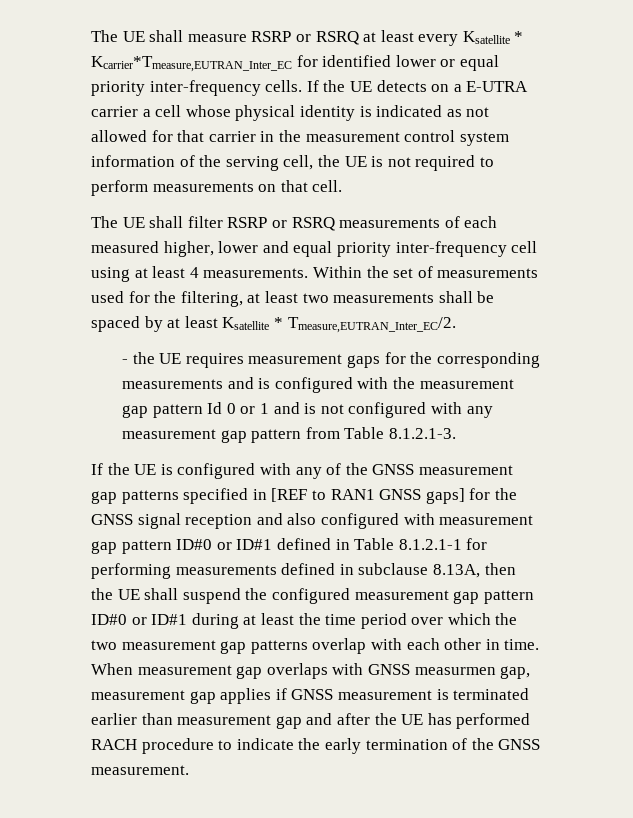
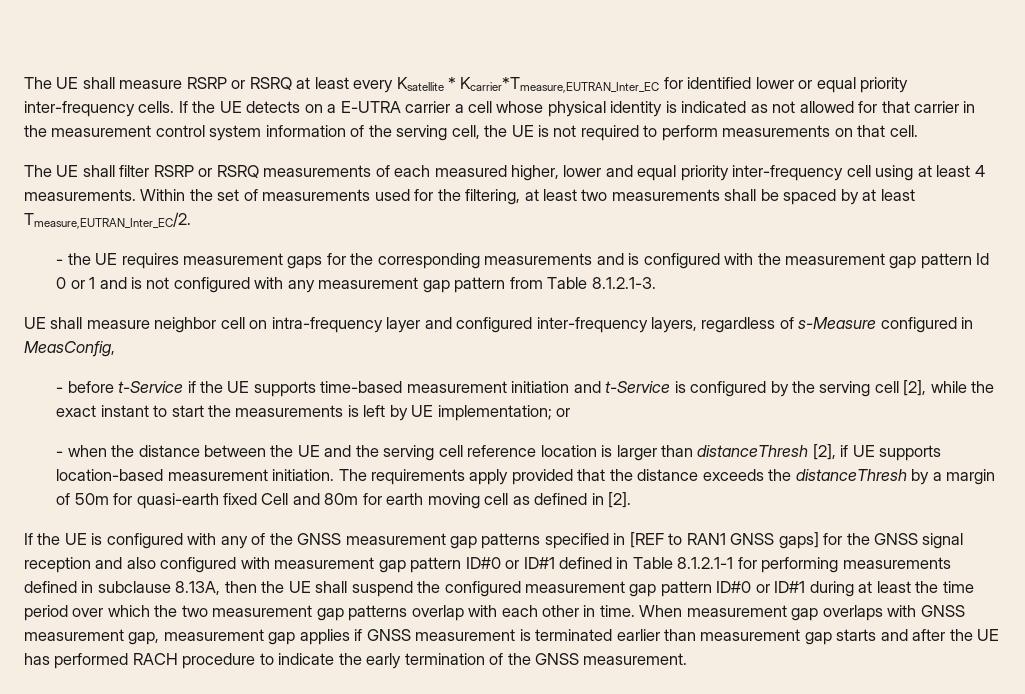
- Within the set of measurements used for the filtering, at least two measurements shall be spaced by at least Ksatellite * Tmeasure,EUTRAN_Inter_EC/2.
+ Within the set of measurements used for the filtering, at least two measurements shall be spaced by at least Tmeasure,EUTRAN_Inter_EC/2.
+ UE shall measure neighbor cell on intra-frequency layer and configured inter-frequency layers, regardless of s-Measure configured in MeasConfig,
+ - before t-Service if the UE supports time-based measurement initiation and t-Service is configured by the serving cell [2], while the exact instant to start the measurements is left by UE implementation; or
+ - when the distance between the UE and the serving cell reference location is larger than distanceThresh [2], if UE supports location-based measurement initiation. The requirements apply provided that the distance exceeds the distanceThresh by a margin of 50m for quasi-earth fixed Cell and 80m for earth moving cell as defined in [2].
- When measurement gap overlaps with GNSS measurmen gap, measurement gap applies if GNSS measurement is terminated earlier than measurement gap and after the UE has performed RACH procedure to indicate the early termination of the GNSS measurement.
+ When measurement gap overlaps with GNSS measurement gap, measurement gap applies if GNSS measurement is terminated earlier than measurement gap starts and after the UE has performed RACH procedure to indicate the early termination of the GNSS measurement.

